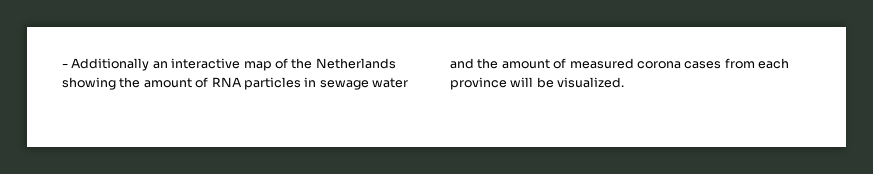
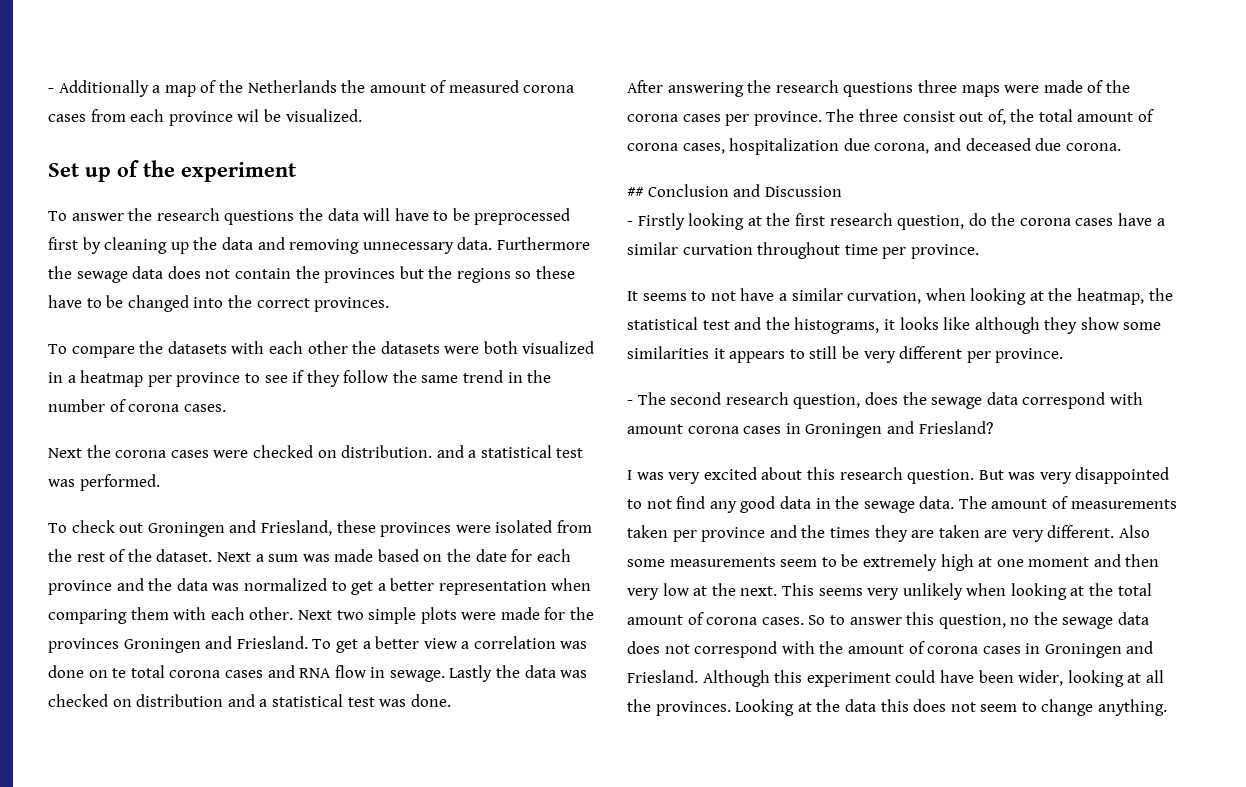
- - Additionally an interactive map of the Netherlands showing the amount of RNA particles in sewage water and the amount of measured corona cases from each province will be visualized.
+ - Additionally a map of the Netherlands the amount of measured corona cases from each province wil be visualized.
+ Set up of the experiment
+ To answer the research questions the data will have to be preprocessed first by cleaning up the data and removing unnecessary data. Furthermore the sewage data does not contain the provinces but the regions so these have to be changed into the correct provinces.
+ To compare the datasets with each other the datasets were both visualized in a heatmap per province to see if they follow the same trend in the number of corona cases.
+ Next the corona cases were checked on distribution. and a statistical test was performed.
+ To check out Groningen and Friesland, these provinces were isolated from the rest of the dataset. Next a sum was made based on the date for each province and the data was normalized to get a better representation when comparing them with each other. Next two simple plots were made for the provinces Groningen and Friesland. To get a better view a correlation was done on te total corona cases and RNA flow in sewage. Lastly the data was checked on distribution and a statistical test was done.
+ After answering the research questions three maps were made of the corona cases per province. The three consist out of, the total amount of corona cases, hospitalization due corona, and deceased due corona.
+ ## Conclusion and Discussion
+ - Firstly looking at the first research question, do the corona cases have a similar curvation throughout time per province.
+ It seems to not have a similar curvation, when looking at the heatmap, the statistical test and the histograms, it looks like although they show some similarities it appears to still be very different per province.
+ - The second research question, does the sewage data correspond with amount corona cases in Groningen and Friesland?
+ I was very excited about this research question. But was very disappointed to not find any good data in the sewage data. The amount of measurements taken per province and the times they are taken are very different. Also some measurements seem to be extremely high at one moment and then very low at the next. This seems very unlikely when looking at the total amount of corona cases. So to answer this question, no the sewage data does not correspond with the amount of corona cases in Groningen and Friesland. Although this experiment could have been wider, looking at all the provinces. Looking at the data this does not seem to change anything.

